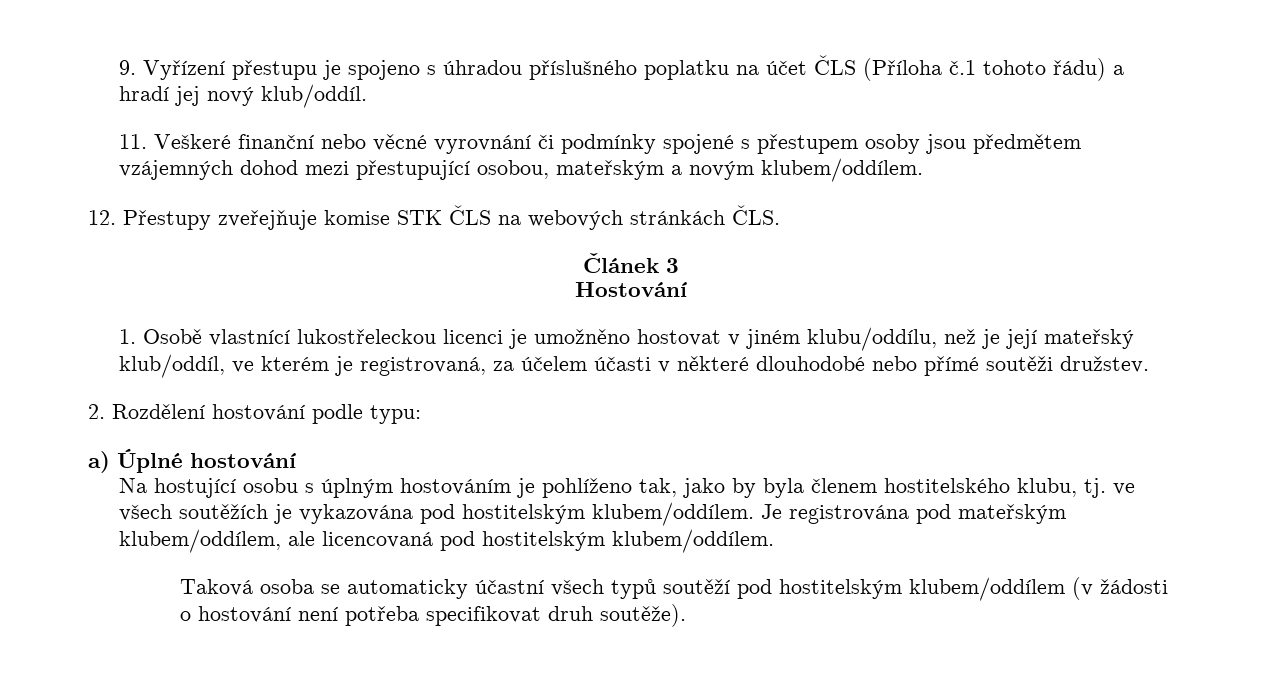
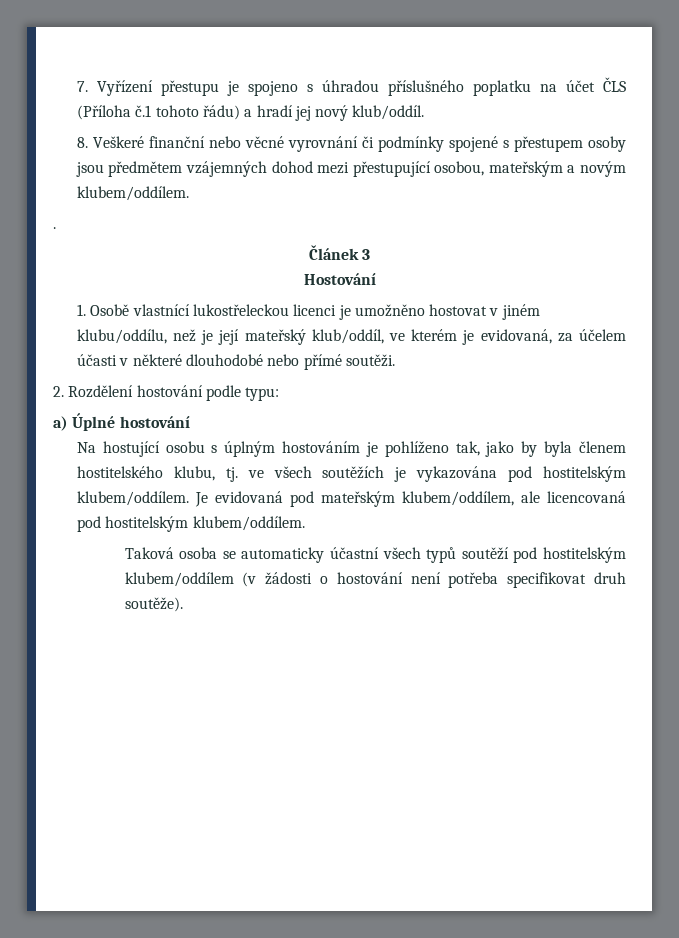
- 9. Vyřízení přestupu je spojeno s úhradou příslušného poplatku na účet ČLS (Příloha č.1 tohoto řádu) a hradí jej nový klub/oddíl.
+ 7. Vyřízení přestupu je spojeno s úhradou příslušného poplatku na účet ČLS (Příloha č.1 tohoto řádu) a hradí jej nový klub/oddíl.
- 11. Veškeré finanční nebo věcné vyrovnání či podmínky spojené s přestupem osoby jsou předmětem vzájemných dohod mezi přestupující osobou, mateřským a novým klubem/oddílem.
+ 8. Veškeré finanční nebo věcné vyrovnání či podmínky spojené s přestupem osoby jsou předmětem vzájemných dohod mezi přestupující osobou, mateřským a novým klubem/oddílem.
- 12. Přestupy zveřejňuje komise STK ČLS na webových stránkách ČLS.
+ .
- 1. Osobě vlastnící lukostřeleckou licenci je umožněno hostovat v jiném klubu/oddílu, než je její mateřský klub/oddíl, ve kterém je registrovaná, za účelem účasti v některé dlouhodobé nebo přímé soutěži družstev.
+ 1. Osobě vlastnící lukostřeleckou licenci je umožněno hostovat v jiném klubu/oddílu, než je její mateřský klub/oddíl, ve kterém je evidovaná, za účelem účasti v některé dlouhodobé nebo přímé soutěži.
- Je registrována pod mateřským klubem/oddílem, ale licencovaná pod hostitelským klubem/oddílem.
+ Je evidovaná pod mateřským klubem/oddílem, ale licencovaná pod hostitelským klubem/oddílem.

